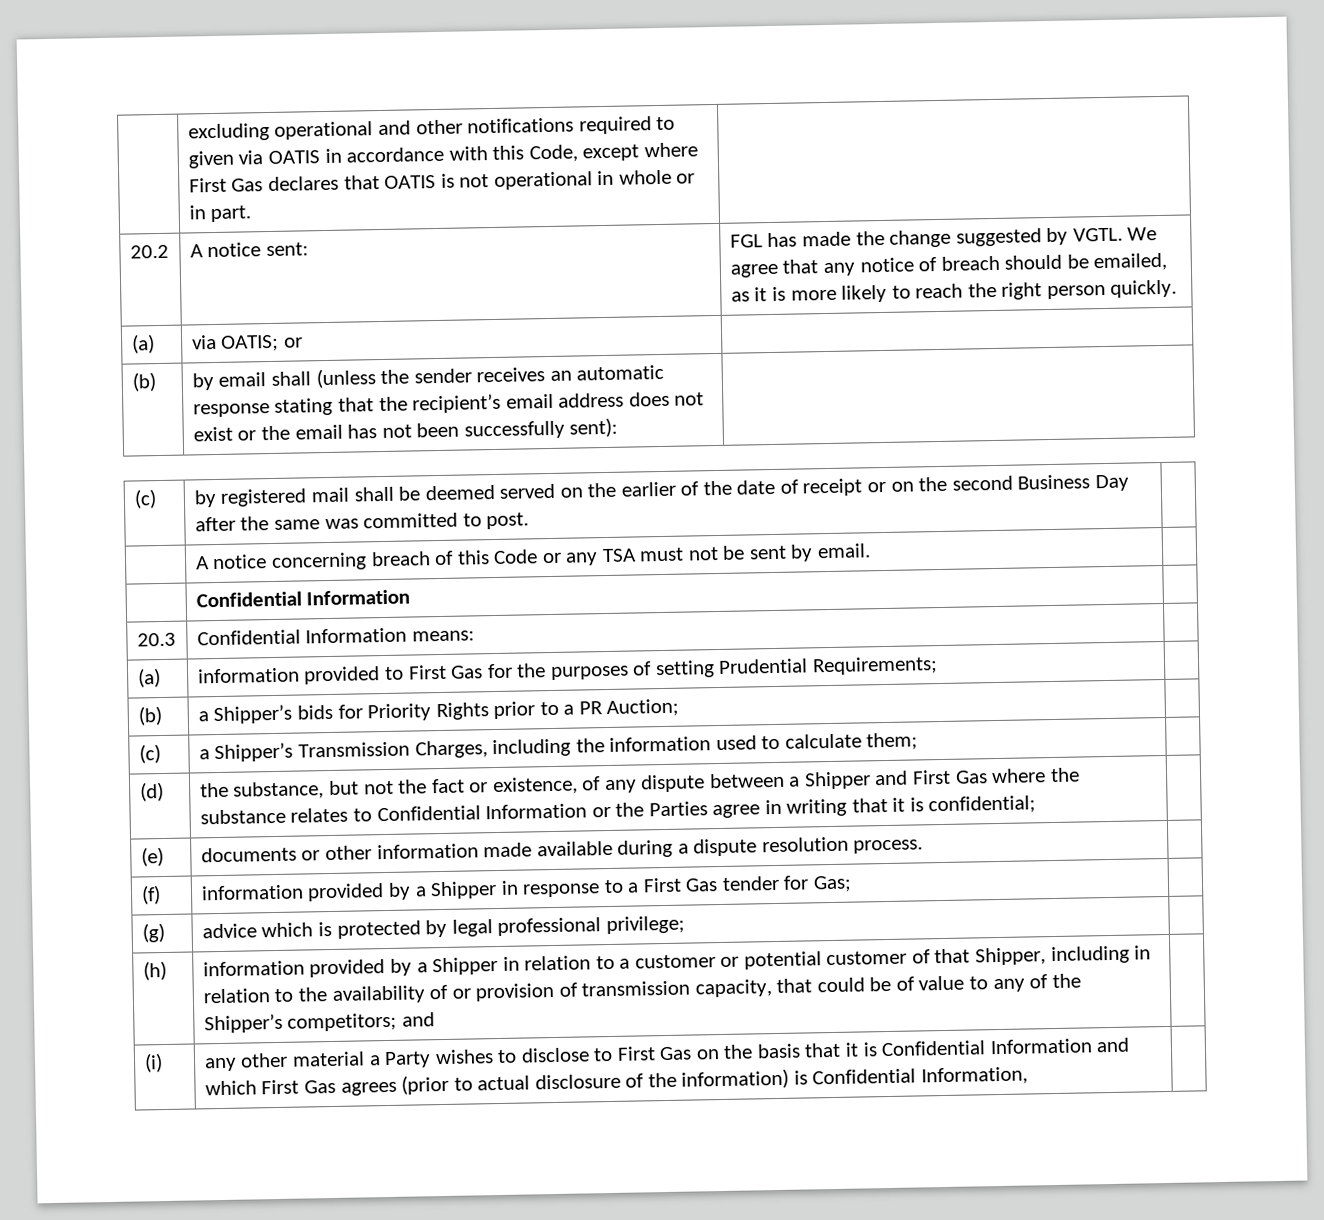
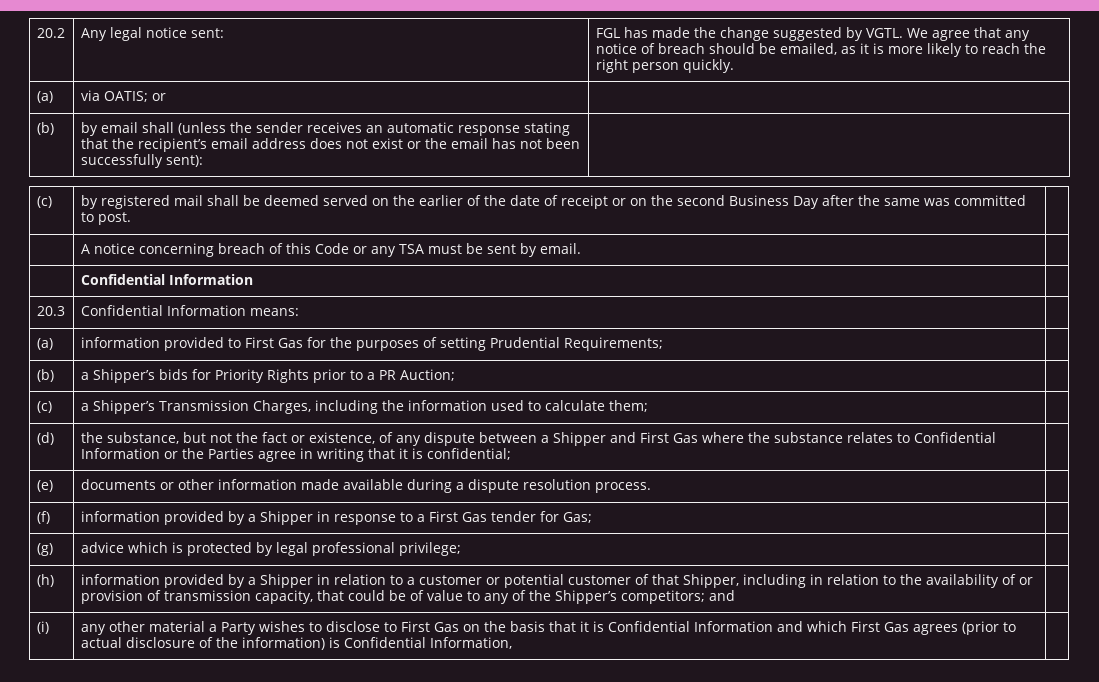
- | excluding operational and other notifications required to given via OATIS in accordance with this Code, except where First Gas declares that OATIS is not operational in whole or in part. |
- 20.2 | A notice sent: | FGL has made the change suggested by VGTL. We agree that any notice of breach should be emailed, as it is more likely to reach the right person quickly.
+ 20.2 | Any legal notice sent: | FGL has made the change suggested by VGTL. We agree that any notice of breach should be emailed, as it is more likely to reach the right person quickly.
- | A notice concerning breach of this Code or any TSA must not be sent by email. |
+ | A notice concerning breach of this Code or any TSA must be sent by email. |

